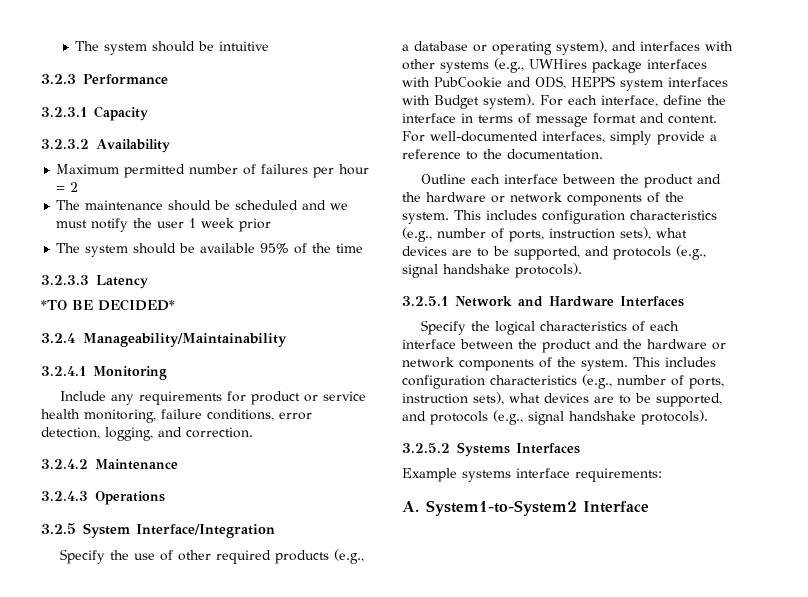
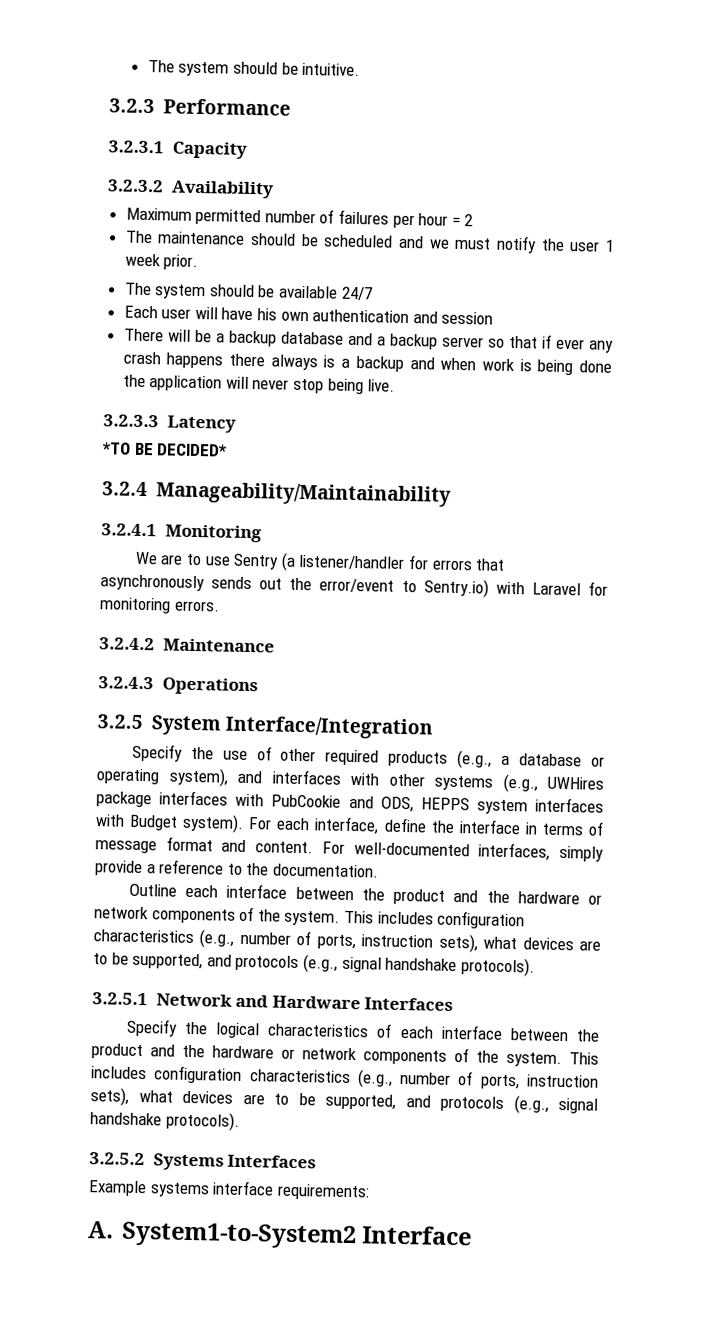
- The system should be intuitive
+ The system should be intuitive.
- The maintenance should be scheduled and we must notify the user 1 week prior
+ The maintenance should be scheduled and we must notify the user 1 week prior.
- The system should be available 95% of the time
+ The system should be available 24/7
+ Each user will have his own authentication and session
+ There will be a backup database and a backup server so that if ever any crash happens there always is a backup and when work is being done the application will never stop being live.
- Include any requirements for product or service health monitoring, failure conditions, error detection, logging, and correction.
+ We are to use Sentry (a listener/handler for errors that asynchronously sends out the error/event to Sentry.io) with Laravel for monitoring errors.

